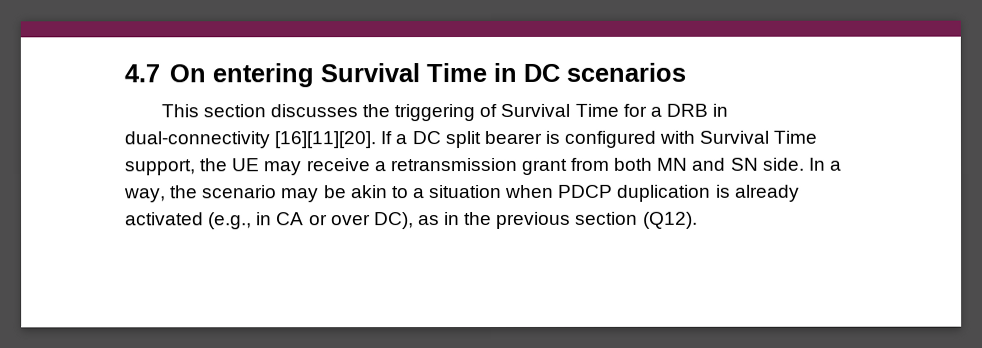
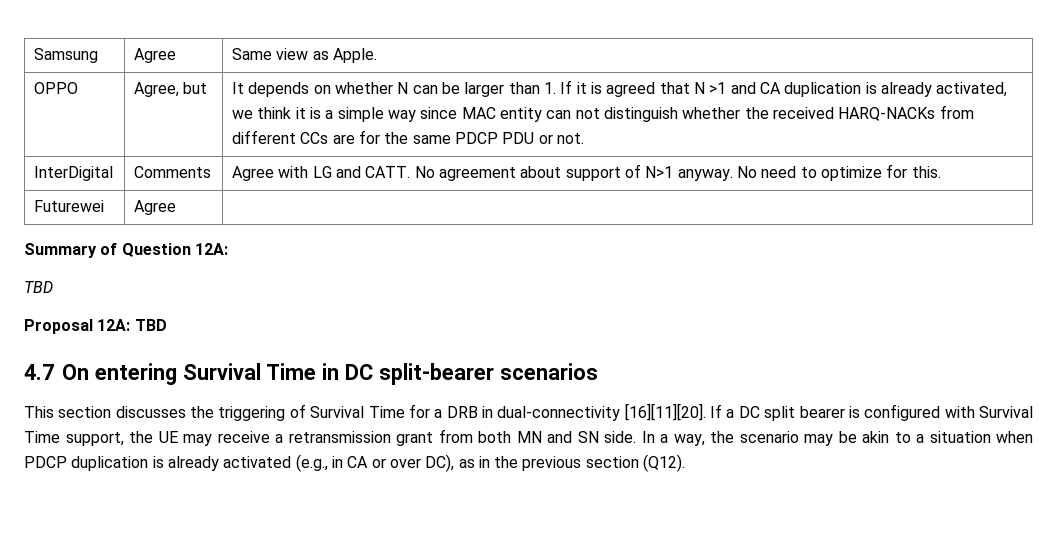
+ Samsung | Agree | Same view as Apple.
+ OPPO | Agree, but | It depends on whether N can be larger than 1. If it is agreed that N >1 and CA duplication is already activated, we think it is a simple way since MAC entity can not distinguish whether the received HARQ-NACKs from different CCs are for the same PDCP PDU or not.
+ InterDigital | Comments | Agree with LG and CATT. No agreement about support of N>1 anyway. No need to optimize for this.
+ Futurewei | Agree |
+ Summary of Question 12A:
+ TBD
+ Proposal 12A: TBD
- 4.7 On entering Survival Time in DC scenarios
+ 4.7 On entering Survival Time in DC split-bearer scenarios

